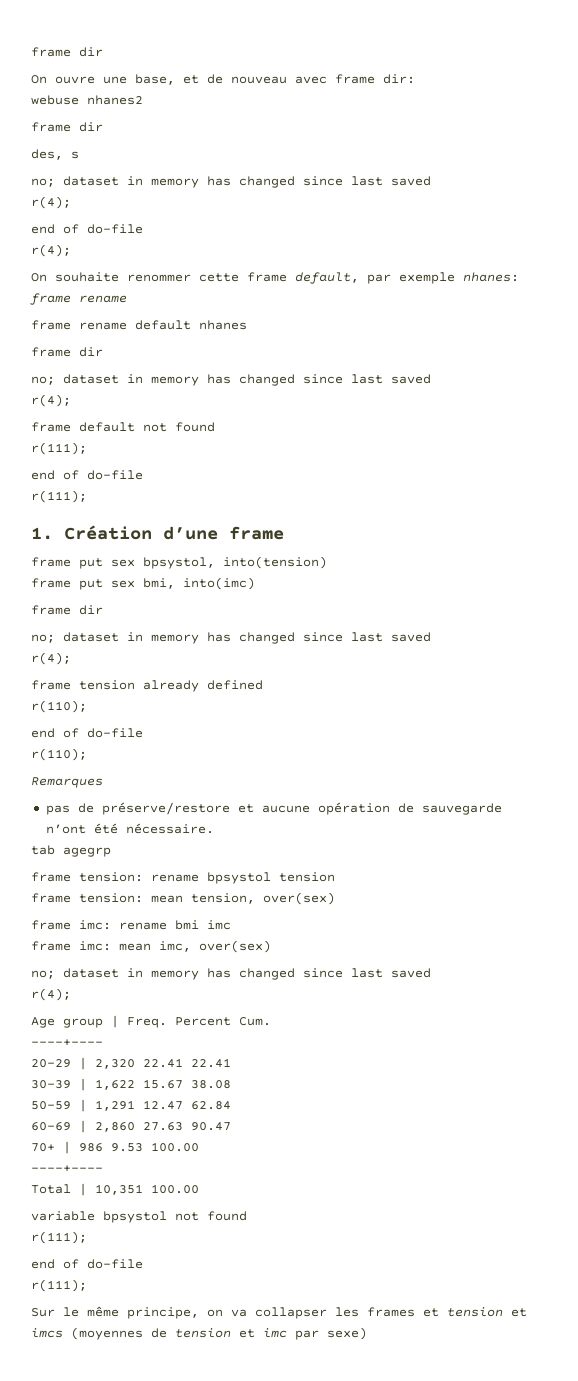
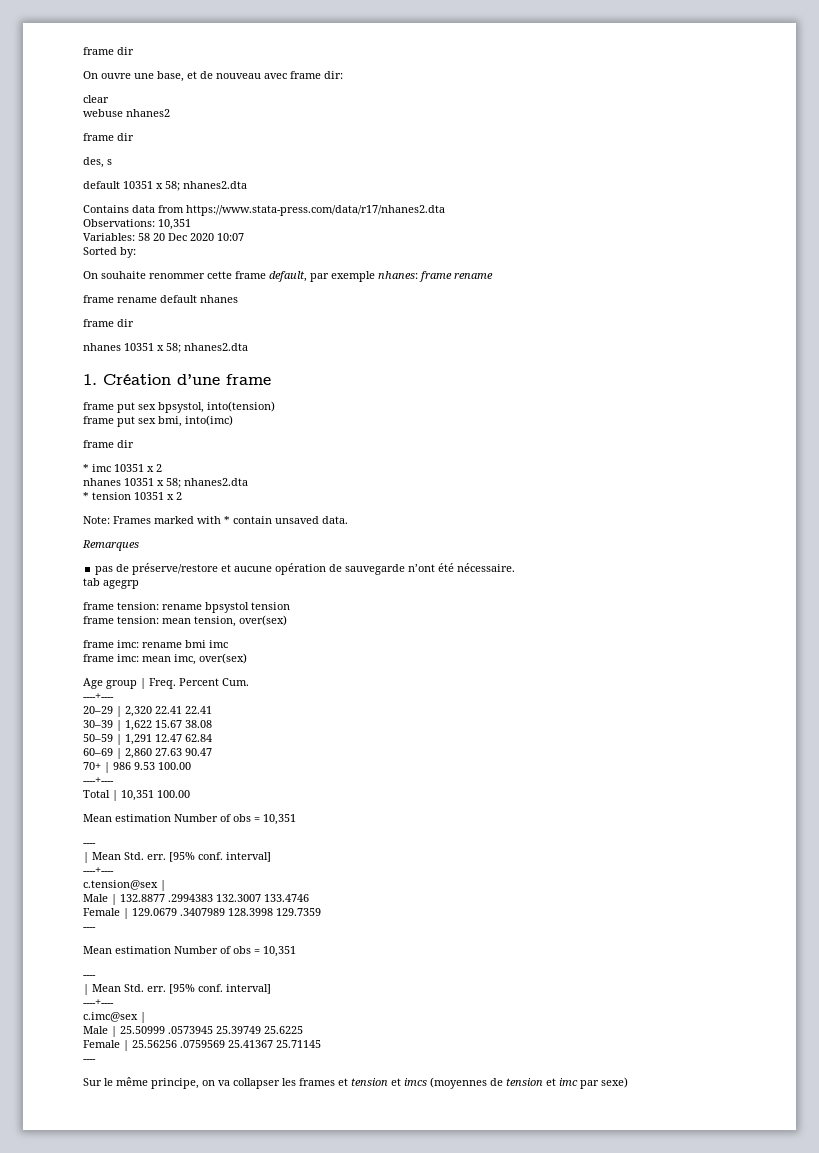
+ clear
  des, s
- no; dataset in memory has changed since last saved
- r(4);
- end of do-file
- r(4);
+ default 10351 x 58; nhanes2.dta
+ Contains data from https://www.stata-press.com/data/r17/nhanes2.dta
+ Observations: 10,351
+ Variables: 58 20 Dec 2020 10:07
+ Sorted by:
  frame rename default nhanes
  frame dir
- no; dataset in memory has changed since last saved
- r(4);
- frame default not found
- r(111);
- end of do-file
- r(111);
+ nhanes 10351 x 58; nhanes2.dta
  frame put sex bmi, into(imc)
  frame dir
- no; dataset in memory has changed since last saved
- r(4);
- frame tension already defined
- r(110);
- end of do-file
- r(110);
+ * imc 10351 x 2
+ nhanes 10351 x 58; nhanes2.dta
+ * tension 10351 x 2
+ Note: Frames marked with * contain unsaved data.
  frame imc: mean imc, over(sex)
- no; dataset in memory has changed since last saved
- r(4);
  Total | 10,351 100.00
- variable bpsystol not found
- r(111);
- end of do-file
- r(111);
+ Mean estimation Number of obs = 10,351
+ ----
+ | Mean Std. err. [95% conf. interval]
+ ----+----
+ c.tension@sex |
+ Male | 132.8877 .2994383 132.3007 133.4746
+ Female | 129.0679 .3407989 128.3998 129.7359
+ ----
+ Mean estimation Number of obs = 10,351
+ ----
+ | Mean Std. err. [95% conf. interval]
+ ----+----
+ c.imc@sex |
+ Male | 25.50999 .0573945 25.39749 25.6225
+ Female | 25.56256 .0759569 25.41367 25.71145
+ ----

